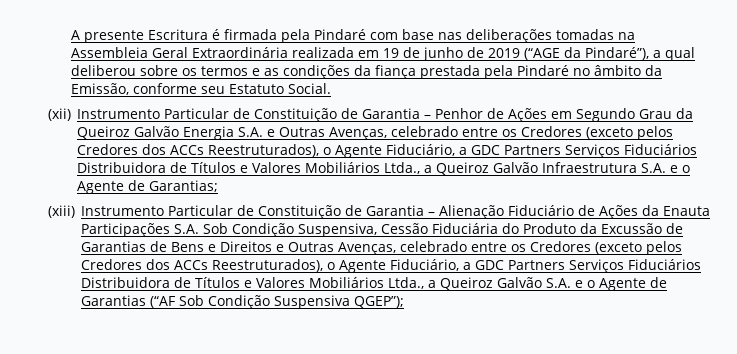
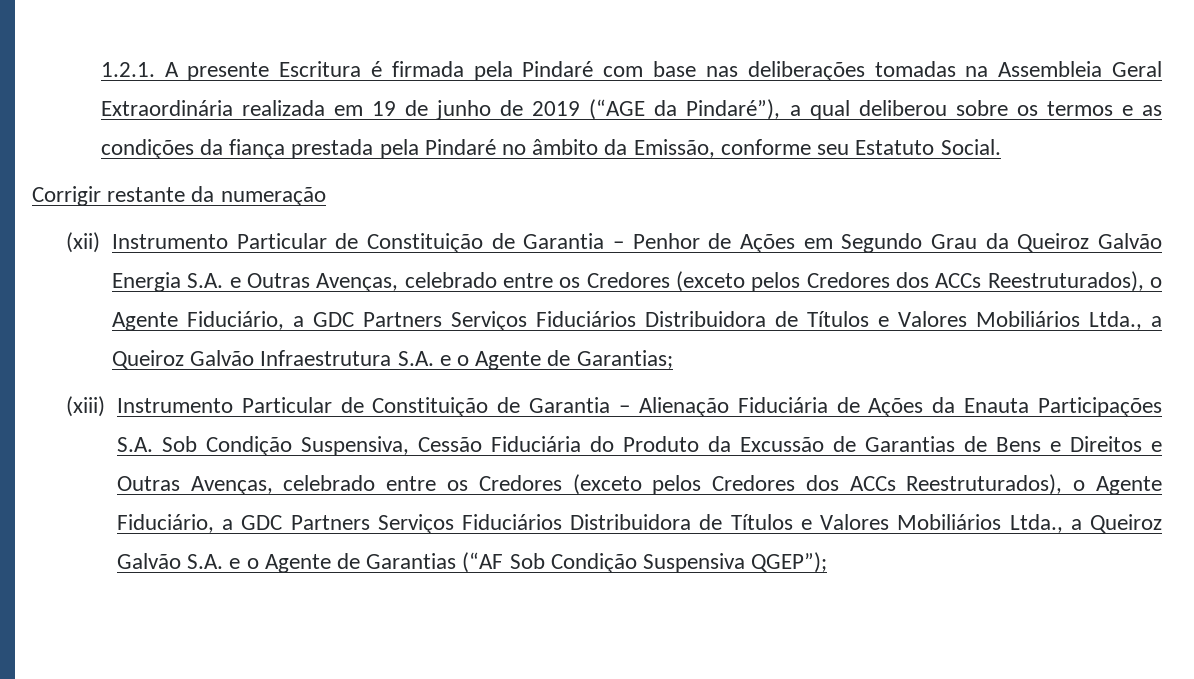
- A presente Escritura é firmada pela Pindaré com base nas deliberações tomadas na Assembleia Geral Extraordinária realizada em 19 de junho de 2019 (“AGE da Pindaré”), a qual deliberou sobre os termos e as condições da fiança prestada pela Pindaré no âmbito da Emissão, conforme seu Estatuto Social.
+ 1.2.1. A presente Escritura é firmada pela Pindaré com base nas deliberações tomadas na Assembleia Geral Extraordinária realizada em 19 de junho de 2019 (“AGE da Pindaré”), a qual deliberou sobre os termos e as condições da fiança prestada pela Pindaré no âmbito da Emissão, conforme seu Estatuto Social.
+ Corrigir restante da numeração
- (xiii) Instrumento Particular de Constituição de Garantia – Alienação Fiduciário de Ações da Enauta Participações S.A. Sob Condição Suspensiva, Cessão Fiduciária do Produto da Excussão de Garantias de Bens e Direitos e Outras Avenças, celebrado entre os Credores (exceto pelos Credores dos ACCs Reestruturados), o Agente Fiduciário, a GDC Partners Serviços Fiduciários Distribuidora de Títulos e Valores Mobiliários Ltda., a Queiroz Galvão S.A. e o Agente de Garantias (“AF Sob Condição Suspensiva QGEP”);
+ (xiii) Instrumento Particular de Constituição de Garantia – Alienação Fiduciária de Ações da Enauta Participações S.A. Sob Condição Suspensiva, Cessão Fiduciária do Produto da Excussão de Garantias de Bens e Direitos e Outras Avenças, celebrado entre os Credores (exceto pelos Credores dos ACCs Reestruturados), o Agente Fiduciário, a GDC Partners Serviços Fiduciários Distribuidora de Títulos e Valores Mobiliários Ltda., a Queiroz Galvão S.A. e o Agente de Garantias (“AF Sob Condição Suspensiva QGEP”);

